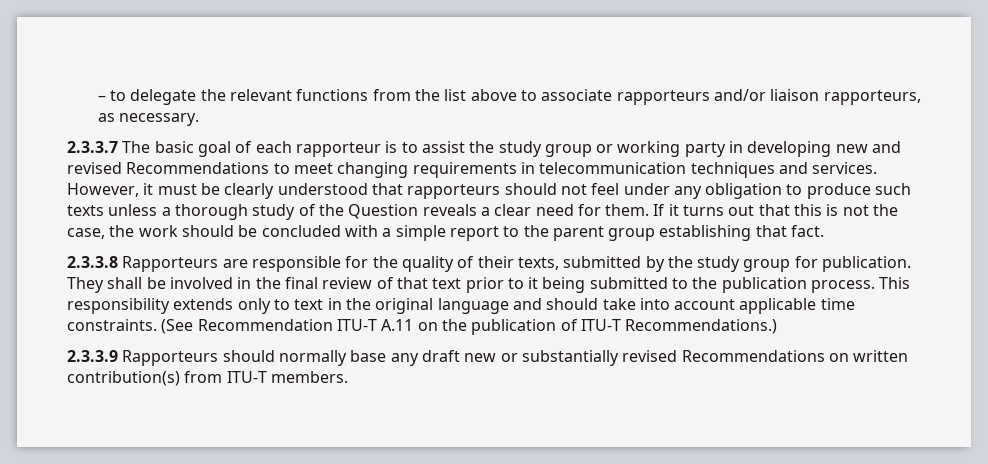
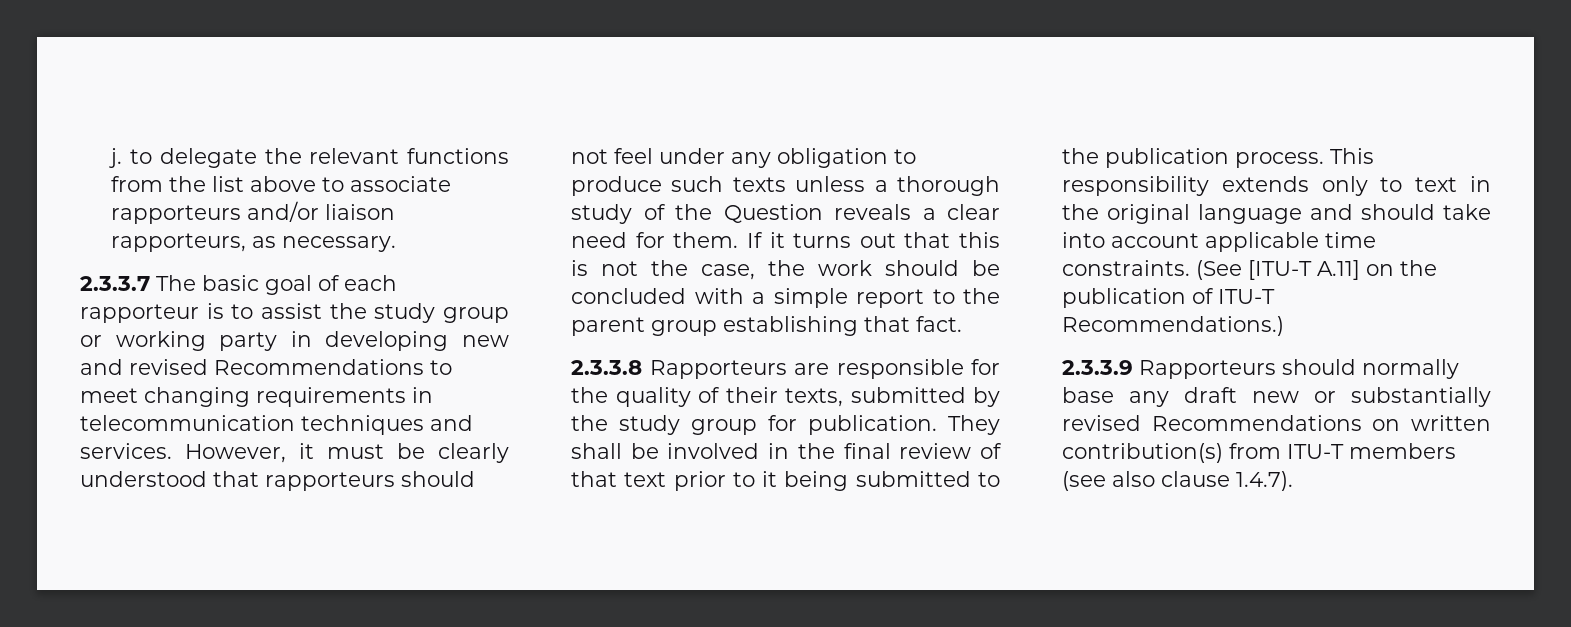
- – to delegate the relevant functions from the list above to associate rapporteurs and/or liaison rapporteurs, as necessary.
+ j. to delegate the relevant functions from the list above to associate rapporteurs and/or liaison rapporteurs, as necessary.
- (See Recommendation ITU-T A.11 on the publication of ITU-T Recommendations.)
+ (See [ITU-T A.11] on the publication of ITU-T Recommendations.)
- 2.3.3.9 Rapporteurs should normally base any draft new or substantially revised Recommendations on written contribution(s) from ITU-T members.
+ 2.3.3.9 Rapporteurs should normally base any draft new or substantially revised Recommendations on written contribution(s) from ITU-T members (see also clause 1.4.7).

